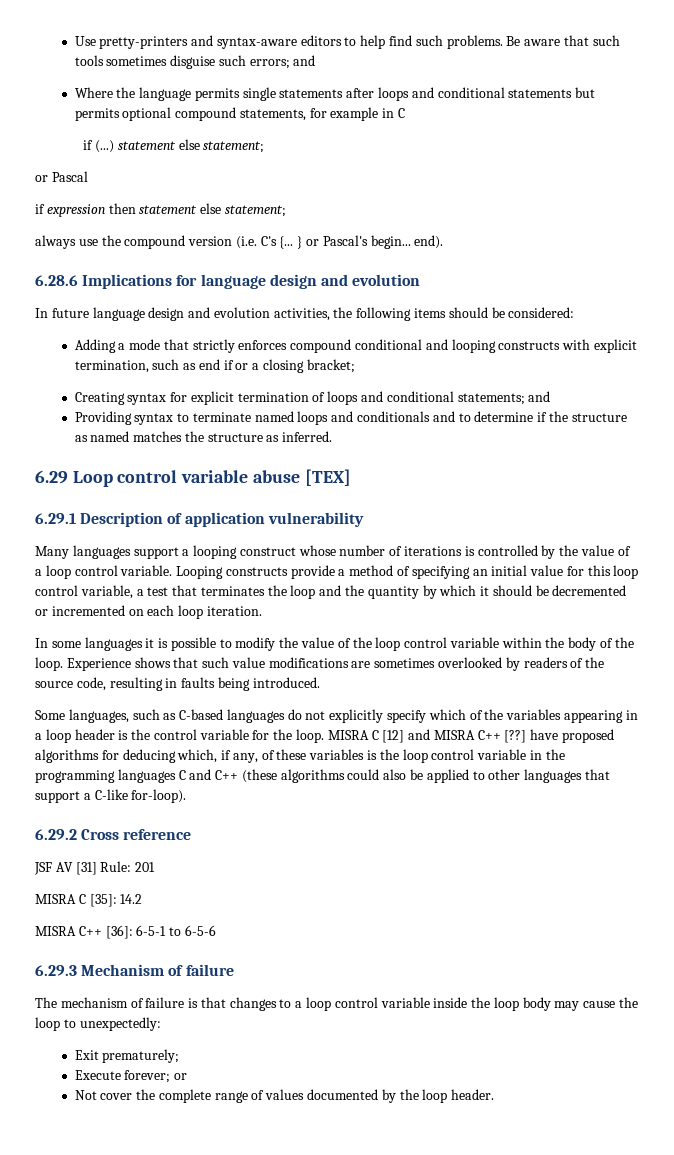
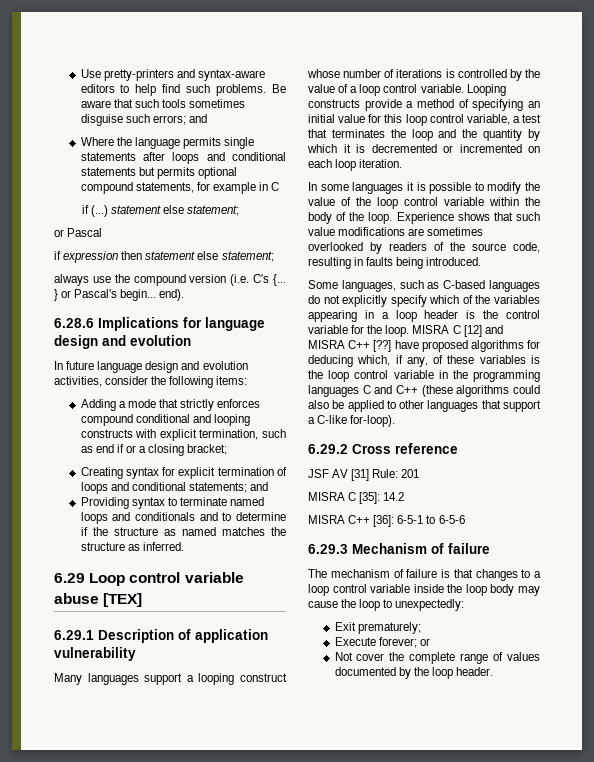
- In future language design and evolution activities, the following items should be considered:
+ In future language design and evolution activities, consider the following items:
- Looping constructs provide a method of specifying an initial value for this loop control variable, a test that terminates the loop and the quantity by which it should be decremented or incremented on each loop iteration.
+ Looping constructs provide a method of specifying an initial value for this loop control variable, a test that terminates the loop and the quantity by which it is decremented or incremented on each loop iteration.

